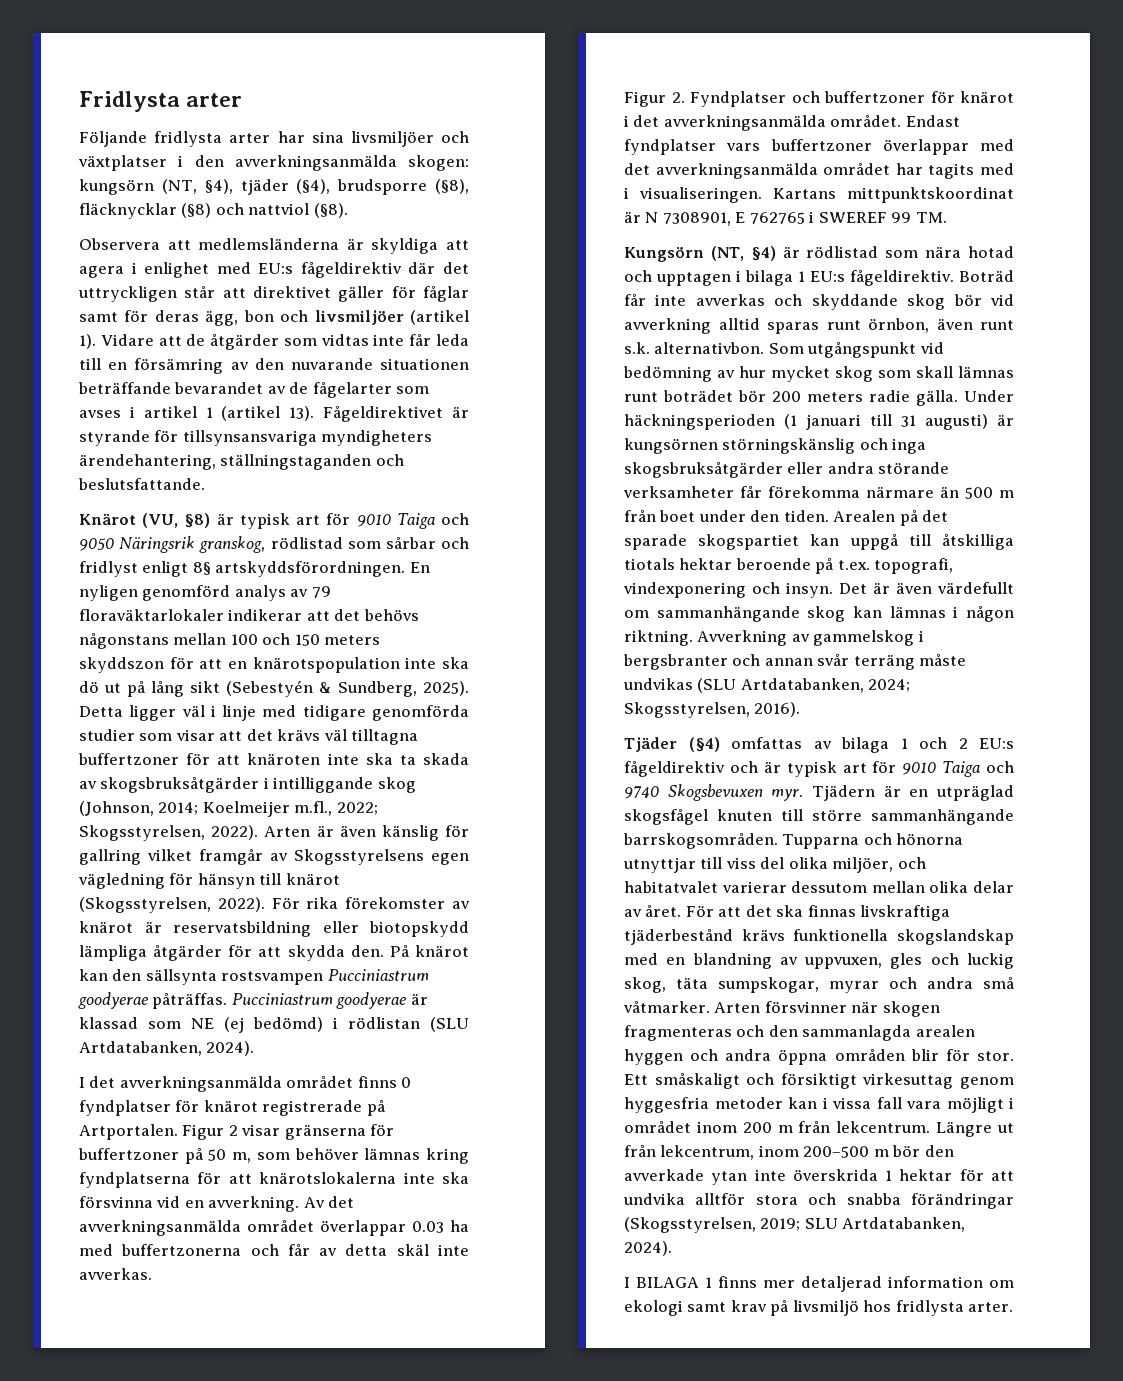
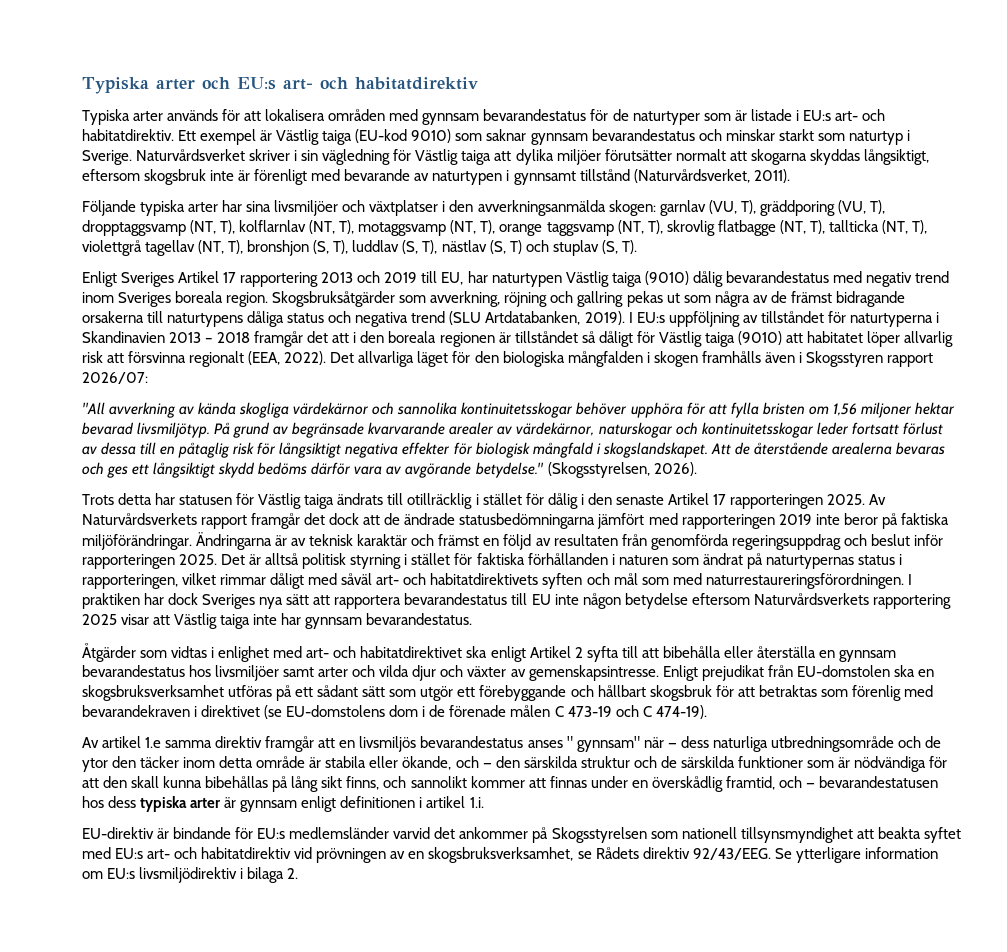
- Fridlysta arter
+ Typiska arter och EU:s art- och habitatdirektiv
+ Typiska arter används för att lokalisera områden med gynnsam bevarandestatus för de naturtyper som är listade i EU:s art- och habitatdirektiv. Ett exempel är Västlig taiga (EU-kod 9010) som saknar gynnsam bevarandestatus och minskar starkt som naturtyp i Sverige. Naturvårdsverket skriver i sin vägledning för Västlig taiga att dylika miljöer förutsätter normalt att skogarna skyddas långsiktigt, eftersom skogsbruk inte är förenligt med bevarande av naturtypen i gynnsamt tillstånd (Naturvårdsverket, 2011).
- Följande fridlysta arter har sina livsmiljöer och växtplatser i den avverkningsanmälda skogen: kungsörn (NT, §4), tjäder (§4), brudsporre (§8), fläcknycklar (§8) och nattviol (§8).
- Observera att medlemsländerna är skyldiga att agera i enlighet med EU:s fågeldirektiv där det uttryckligen står att direktivet gäller för fåglar samt för deras ägg, bon och livsmiljöer (artikel 1). Vidare att de åtgärder som vidtas inte får leda till en försämring av den nuvarande situationen beträffande bevarandet av de fågelarter som avses i artikel 1 (artikel 13). Fågeldirektivet är styrande för tillsynsansvariga myndigheters ärendehantering, ställningstaganden och beslutsfattande.
- Knärot (VU, §8) är typisk art för 9010 Taiga och 9050 Näringsrik granskog, rödlistad som sårbar och fridlyst enligt 8§ artskyddsförordningen. En nyligen genomförd analys av 79 floraväktarlokaler indikerar att det behövs någonstans mellan 100 och 150 meters skyddszon för att en knärotspopulation inte ska dö ut på lång sikt (Sebestyén & Sundberg, 2025). Detta ligger väl i linje med tidigare genomförda studier som visar att det krävs väl tilltagna buffertzoner för att knäroten inte ska ta skada av skogsbruksåtgärder i intilliggande skog (Johnson, 2014; Koelmeijer m.fl., 2022; Skogsstyrelsen, 2022). Arten är även känslig för gallring vilket framgår av Skogsstyrelsens egen vägledning för hänsyn till knärot (Skogsstyrelsen, 2022). För rika förekomster av knärot är reservatsbildning eller biotopskydd lämpliga åtgärder för att skydda den. På knärot kan den sällsynta rostsvampen Pucciniastrum goodyerae påträffas. Pucciniastrum goodyerae är klassad som NE (ej bedömd) i rödlistan (SLU Artdatabanken, 2024).
- I det avverkningsanmälda området finns 0 fyndplatser för knärot registrerade på Artportalen. Figur 2 visar gränserna för buffertzoner på 50 m, som behöver lämnas kring fyndplatserna för att knärotslokalerna inte ska försvinna vid en avverkning. Av det avverkningsanmälda området överlappar 0.03 ha med buffertzonerna och får av detta skäl inte avverkas.
- Figur 2. Fyndplatser och buffertzoner för knärot i det avverkningsanmälda området. Endast fyndplatser vars buffertzoner överlappar med det avverkningsanmälda området har tagits med i visualiseringen. Kartans mittpunktskoordinat är N 7308901, E 762765 i SWEREF 99 TM.
- Kungsörn (NT, §4) är rödlistad som nära hotad och upptagen i bilaga 1 EU:s fågeldirektiv. Boträd får inte avverkas och skyddande skog bör vid avverkning alltid sparas runt örnbon, även runt s.k. alternativbon. Som utgångspunkt vid bedömning av hur mycket skog som skall lämnas runt boträdet bör 200 meters radie gälla. Under häckningsperioden (1 januari till 31 augusti) är kungsörnen störningskänslig och inga skogsbruksåtgärder eller andra störande verksamheter får förekomma närmare än 500 m från boet under den tiden. Arealen på det sparade skogspartiet kan uppgå till åtskilliga tiotals hektar beroende på t.ex. topografi, vindexponering och insyn. Det är även värdefullt om sammanhängande skog kan lämnas i någon riktning. Avverkning av gammelskog i bergsbranter och annan svår terräng måste undvikas (SLU Artdatabanken, 2024; Skogsstyrelsen, 2016).
- Tjäder (§4) omfattas av bilaga 1 och 2 EU:s fågeldirektiv och är typisk art för 9010 Taiga och 9740 Skogsbevuxen myr. Tjädern är en utpräglad skogsfågel knuten till större sammanhängande barrskogsområden. Tupparna och hönorna utnyttjar till viss del olika miljöer, och habitatvalet varierar dessutom mellan olika delar av året. För att det ska finnas livskraftiga tjäderbestånd krävs funktionella skogslandskap med en blandning av uppvuxen, gles och luckig skog, täta sumpskogar, myrar och andra små våtmarker. Arten försvinner när skogen fragmenteras och den sammanlagda arealen hyggen och andra öppna områden blir för stor. Ett småskaligt och försiktigt virkesuttag genom hyggesfria metoder kan i vissa fall vara möjligt i området inom 200 m från lekcentrum. Längre ut från lekcentrum, inom 200–500 m bör den avverkade ytan inte överskrida 1 hektar för att undvika alltför stora och snabba förändringar (Skogsstyrelsen, 2019; SLU Artdatabanken, 2024).
- I BILAGA 1 finns mer detaljerad information om ekologi samt krav på livsmiljö hos fridlysta arter.
+ Följande typiska arter har sina livsmiljöer och växtplatser i den avverkningsanmälda skogen: garnlav (VU, T), gräddporing (VU, T), dropptaggsvamp (NT, T), kolflarnlav (NT, T), motaggsvamp (NT, T), orange taggsvamp (NT, T), skrovlig flatbagge (NT, T), tallticka (NT, T), violettgrå tagellav (NT, T), bronshjon (S, T), luddlav (S, T), nästlav (S, T) och stuplav (S, T).
+ Enligt Sveriges Artikel 17 rapportering 2013 och 2019 till EU, har naturtypen Västlig taiga (9010) dålig bevarandestatus med negativ trend inom Sveriges boreala region. Skogsbruksåtgärder som avverkning, röjning och gallring pekas ut som några av de främst bidragande orsakerna till naturtypens dåliga status och negativa trend (SLU Artdatabanken, 2019). I EU:s uppföljning av tillståndet för naturtyperna i Skandinavien 2013 – 2018 framgår det att i den boreala regionen är tillståndet så dåligt för Västlig taiga (9010) att habitatet löper allvarlig risk att försvinna regionalt (EEA, 2022). Det allvarliga läget för den biologiska mångfalden i skogen framhålls även i Skogsstyren rapport 2026/07:
+ "All avverkning av kända skogliga värdekärnor och sannolika kontinuitetsskogar behöver upphöra för att fylla bristen om 1,56 miljoner hektar bevarad livsmiljötyp. På grund av begränsade kvarvarande arealer av värdekärnor, naturskogar och kontinuitetsskogar leder fortsatt förlust av dessa till en påtaglig risk för långsiktigt negativa effekter för biologisk mångfald i skogslandskapet. Att de återstående arealerna bevaras och ges ett långsiktigt skydd bedöms därför vara av avgörande betydelse." (Skogsstyrelsen, 2026).
+ Trots detta har statusen för Västlig taiga ändrats till otillräcklig i stället för dålig i den senaste Artikel 17 rapporteringen 2025. Av Naturvårdsverkets rapport framgår det dock att de ändrade statusbedömningarna jämfört med rapporteringen 2019 inte beror på faktiska miljöförändringar. Ändringarna är av teknisk karaktär och främst en följd av resultaten från genomförda regeringsuppdrag och beslut inför rapporteringen 2025. Det är alltså politisk styrning i stället för faktiska förhållanden i naturen som ändrat på naturtypernas status i rapporteringen, vilket rimmar dåligt med såväl art- och habitatdirektivets syften och mål som med naturrestaureringsförordningen. I praktiken har dock Sveriges nya sätt att rapportera bevarandestatus till EU inte någon betydelse eftersom Naturvårdsverkets rapportering 2025 visar att Västlig taiga inte har gynnsam bevarandestatus.
+ Åtgärder som vidtas i enlighet med art- och habitatdirektivet ska enligt Artikel 2 syfta till att bibehålla eller återställa en gynnsam bevarandestatus hos livsmiljöer samt arter och vilda djur och växter av gemenskapsintresse. Enligt prejudikat från EU-domstolen ska en skogsbruksverksamhet utföras på ett sådant sätt som utgör ett förebyggande och hållbart skogsbruk för att betraktas som förenlig med bevarandekraven i direktivet (se EU-domstolens dom i de förenade målen C 473-19 och C 474-19).
+ Av artikel 1.e samma direktiv framgår att en livsmiljös bevarandestatus anses " gynnsam" när — dess naturliga utbredningsområde och de ytor den täcker inom detta område är stabila eller ökande, och — den särskilda struktur och de särskilda funktioner som är nödvändiga för att den skall kunna bibehållas på lång sikt finns, och sannolikt kommer att finnas under en överskådlig framtid, och — bevarandestatusen hos dess typiska arter är gynnsam enligt definitionen i artikel 1.i.
+ EU-direktiv är bindande för EU:s medlemsländer varvid det ankommer på Skogsstyrelsen som nationell tillsynsmyndighet att beakta syftet med EU:s art- och habitatdirektiv vid prövningen av en skogsbruksverksamhet, se Rådets direktiv 92/43/EEG. Se ytterligare information om EU:s livsmiljödirektiv i bilaga 2.

